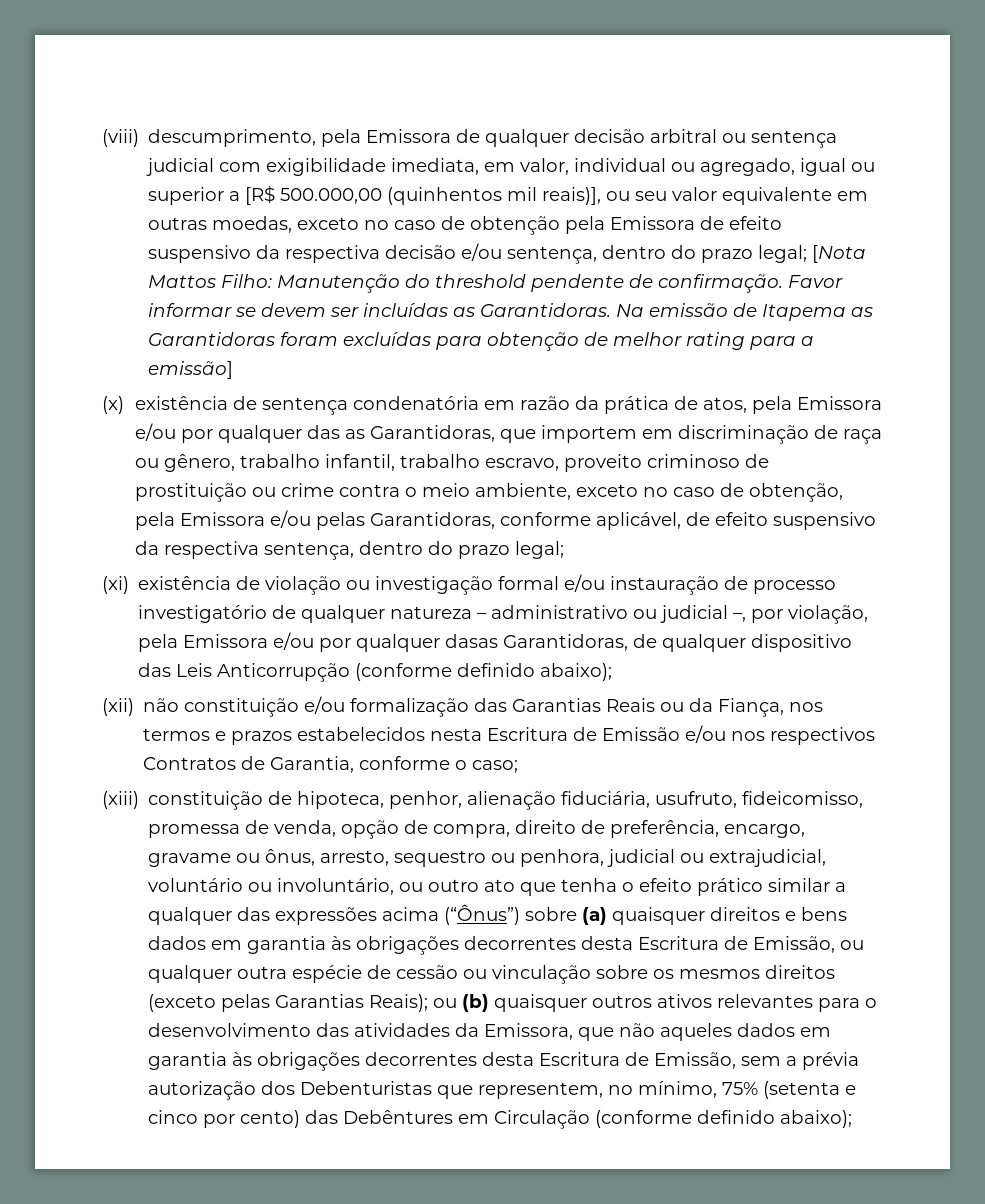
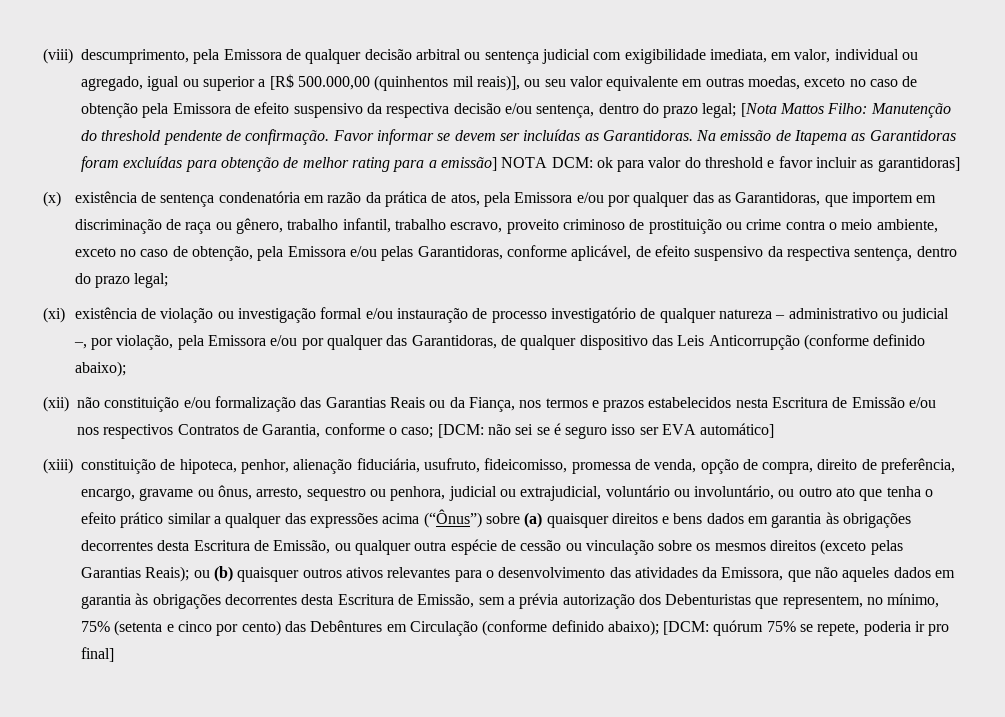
- Na emissão de Itapema as Garantidoras foram excluídas para obtenção de melhor rating para a emissão]
+ Na emissão de Itapema as Garantidoras foram excluídas para obtenção de melhor rating para a emissão] NOTA DCM: ok para valor do threshold e favor incluir as garantidoras]
- (xi) existência de violação ou investigação formal e/ou instauração de processo investigatório de qualquer natureza – administrativo ou judicial –, por violação, pela Emissora e/ou por qualquer dasas Garantidoras, de qualquer dispositivo das Leis Anticorrupção (conforme definido abaixo);
+ (xi) existência de violação ou investigação formal e/ou instauração de processo investigatório de qualquer natureza – administrativo ou judicial –, por violação, pela Emissora e/ou por qualquer das Garantidoras, de qualquer dispositivo das Leis Anticorrupção (conforme definido abaixo);
- (xii) não constituição e/ou formalização das Garantias Reais ou da Fiança, nos termos e prazos estabelecidos nesta Escritura de Emissão e/ou nos respectivos Contratos de Garantia, conforme o caso;
+ (xii) não constituição e/ou formalização das Garantias Reais ou da Fiança, nos termos e prazos estabelecidos nesta Escritura de Emissão e/ou nos respectivos Contratos de Garantia, conforme o caso; [DCM: não sei se é seguro isso ser EVA automático]
+ [DCM: quórum 75% se repete, poderia ir pro final]

